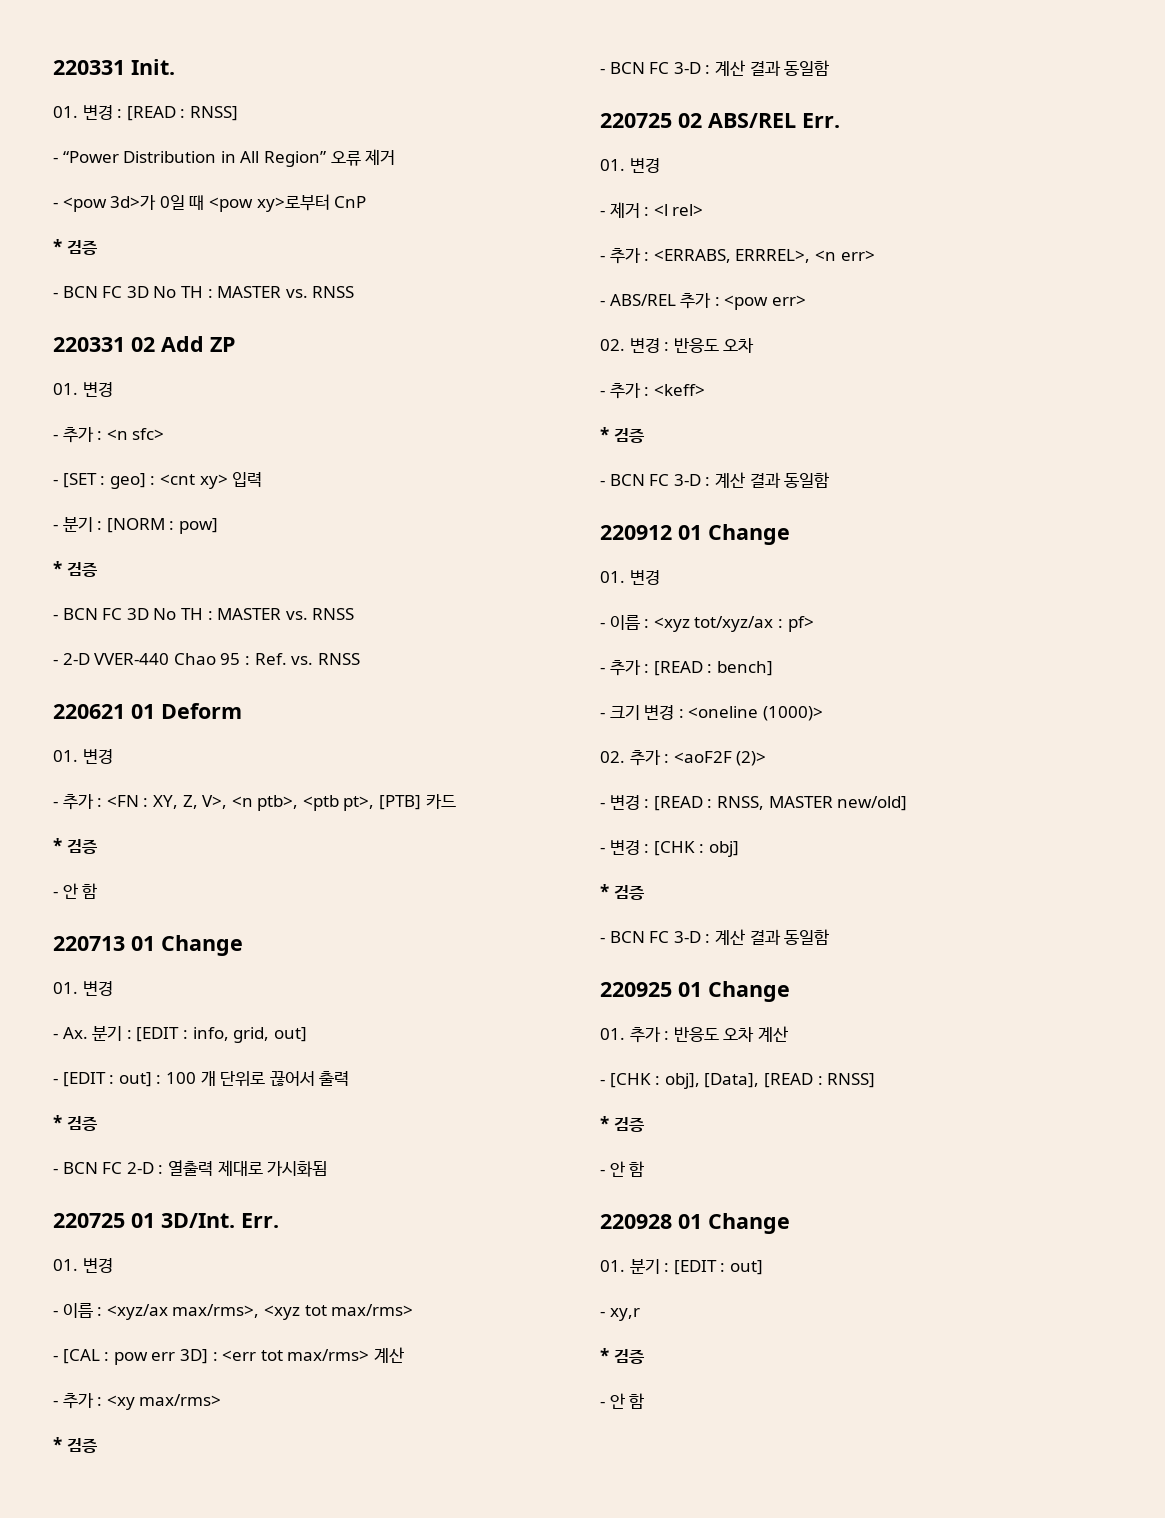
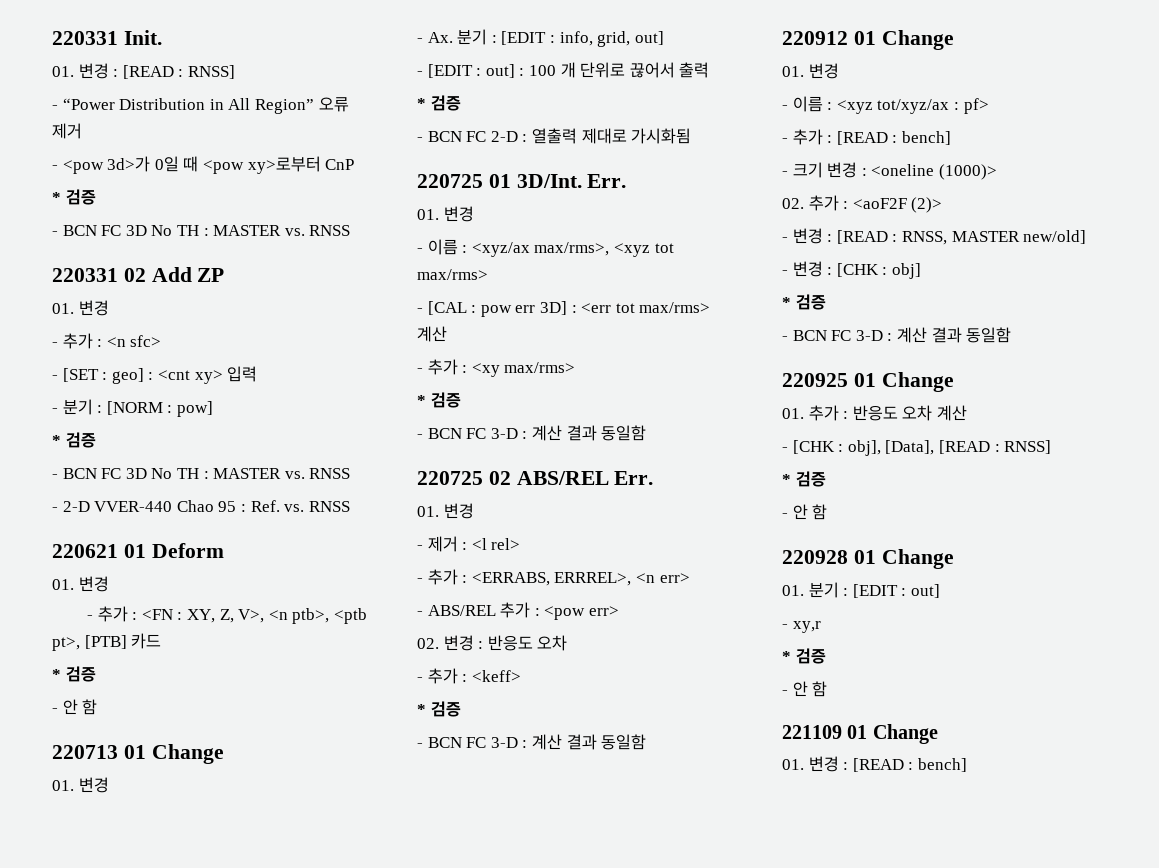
+ 221109 01 Change
+ 01. 변경 : [READ : bench]

